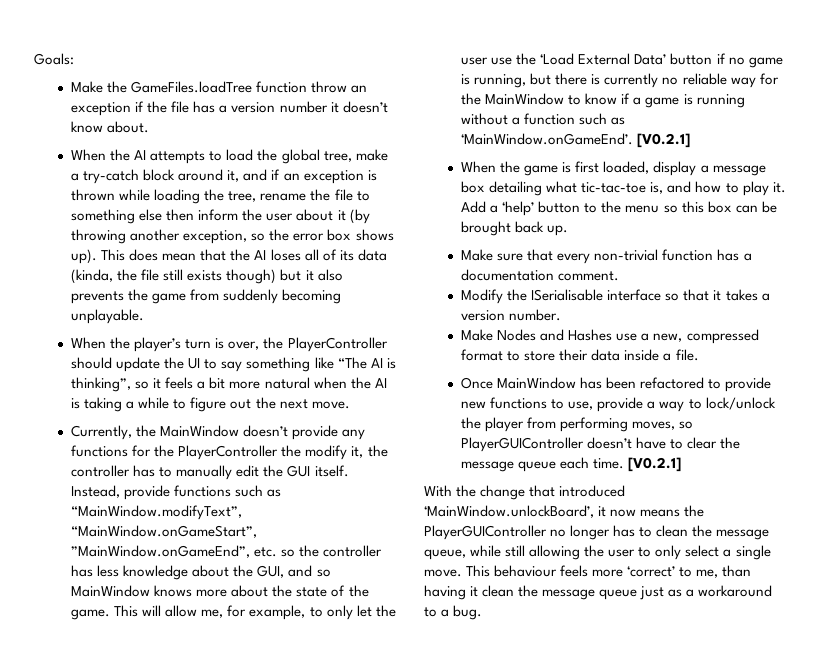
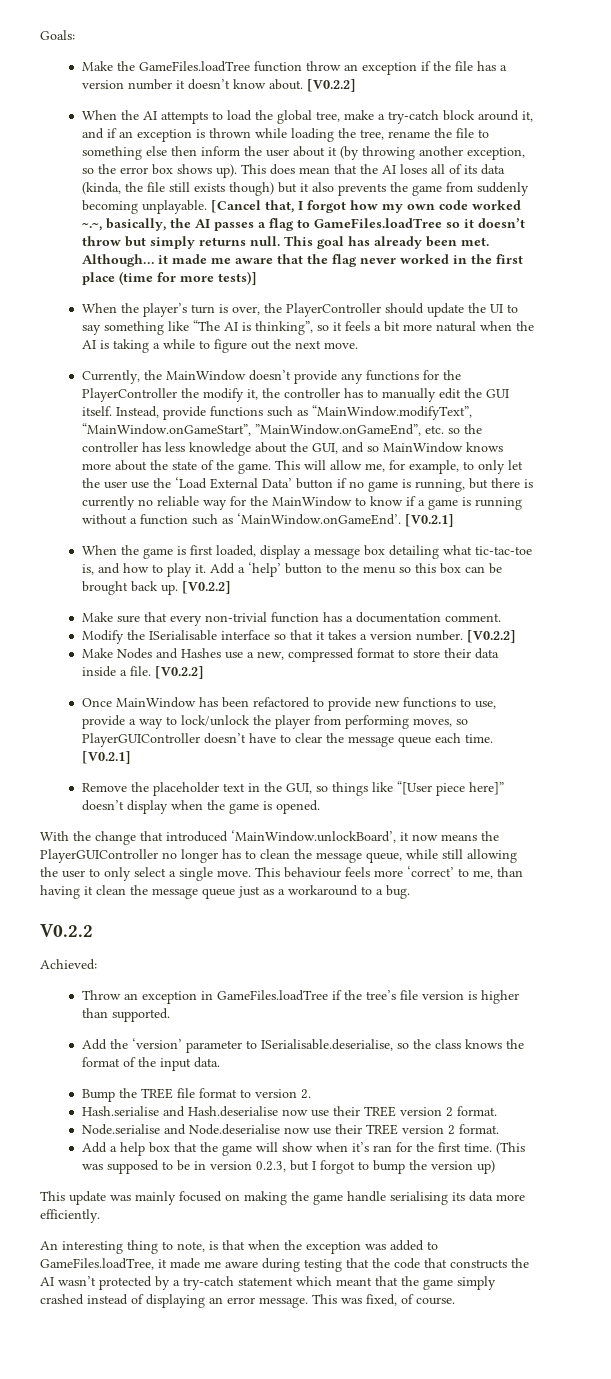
- Make the GameFiles.loadTree function throw an exception if the file has a version number it doesn’t know about.
+ Make the GameFiles.loadTree function throw an exception if the file has a version number it doesn’t know about. [V0.2.2]
+ [Cancel that, I forgot how my own code worked ~.~, basically, the AI passes a flag to GameFiles.loadTree so it doesn’t throw but simply returns null. This goal has already been met. Although… it made me aware that the flag never worked in the first place (time for more tests)]
- Add a ‘help’ button to the menu so this box can be brought back up.
+ Add a ‘help’ button to the menu so this box can be brought back up. [V0.2.2]
- Modify the ISerialisable interface so that it takes a version number.
+ Modify the ISerialisable interface so that it takes a version number. [V0.2.2]
- Make Nodes and Hashes use a new, compressed format to store their data inside a file.
+ Make Nodes and Hashes use a new, compressed format to store their data inside a file. [V0.2.2]
+ Remove the placeholder text in the GUI, so things like “[User piece here]” doesn’t display when the game is opened.
+ V0.2.2
+ Achieved:
+ Throw an exception in GameFiles.loadTree if the tree’s file version is higher than supported.
+ Add the ‘version’ parameter to ISerialisable.deserialise, so the class knows the format of the input data.
+ Bump the TREE file format to version 2.
+ Hash.serialise and Hash.deserialise now use their TREE version 2 format.
+ Node.serialise and Node.deserialise now use their TREE version 2 format.
+ Add a help box that the game will show when it’s ran for the first time. (This was supposed to be in version 0.2.3, but I forgot to bump the version up)
+ This update was mainly focused on making the game handle serialising its data more efficiently.
+ An interesting thing to note, is that when the exception was added to GameFiles.loadTree, it made me aware during testing that the code that constructs the AI wasn’t protected by a try-catch statement which meant that the game simply crashed instead of displaying an error message. This was fixed, of course.

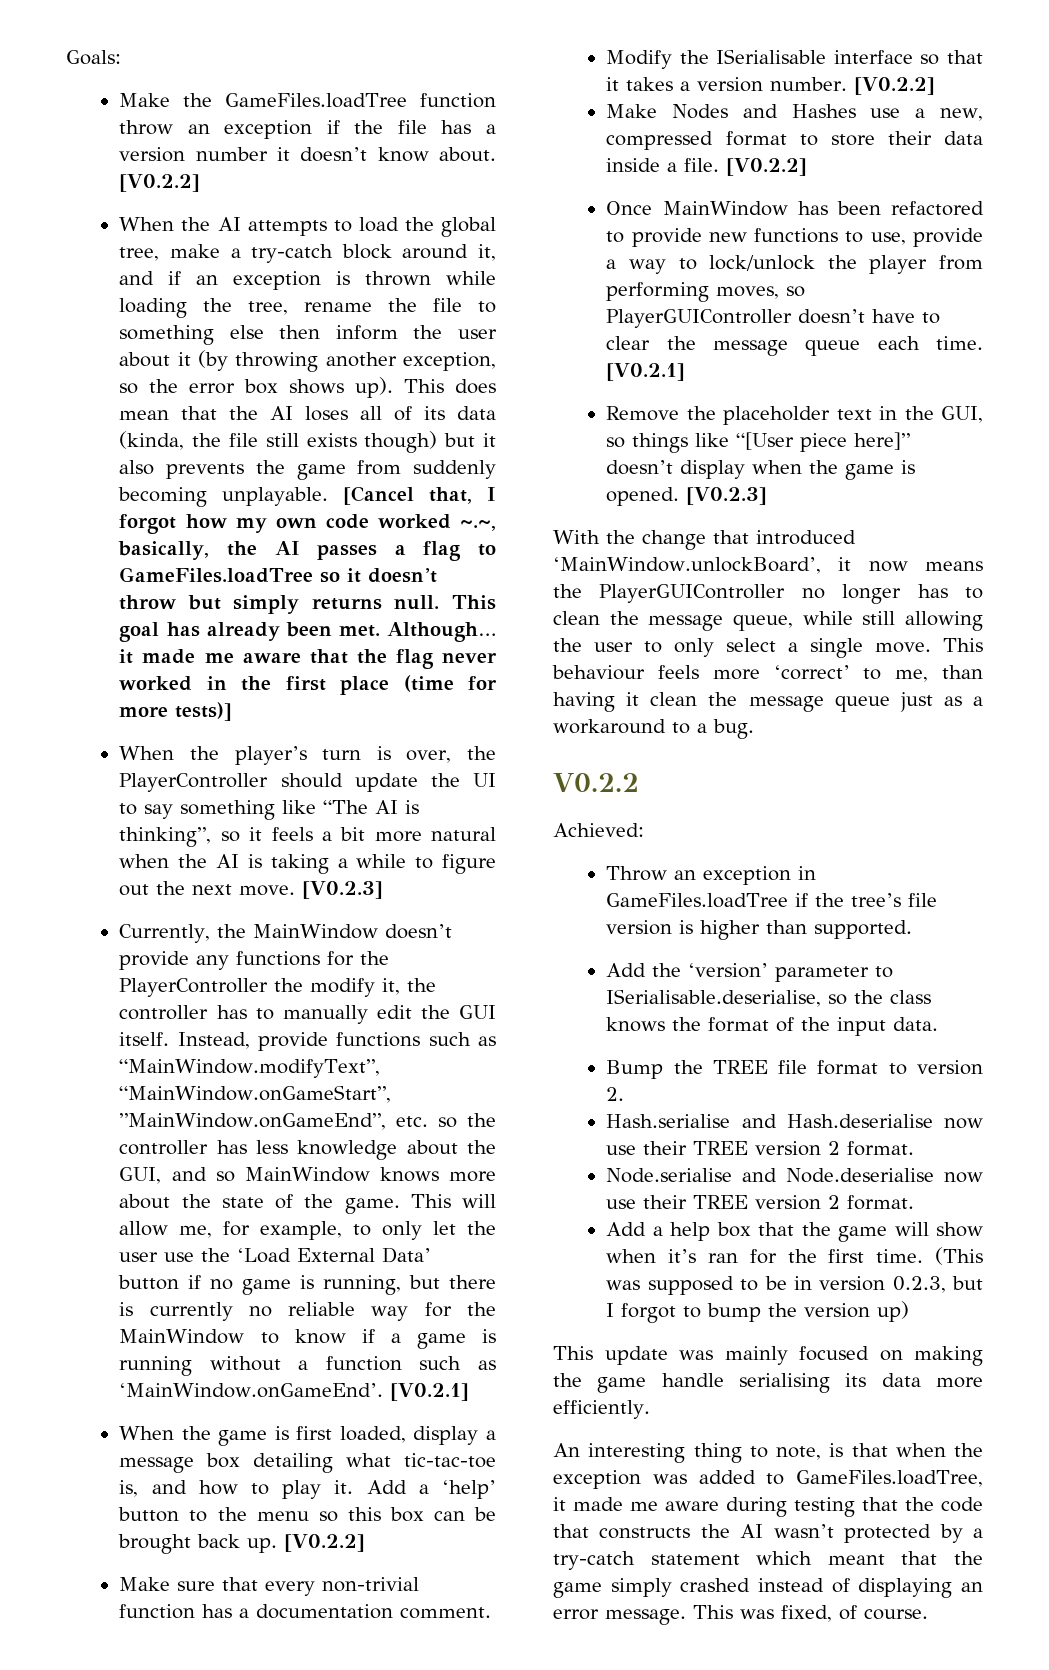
- When the player’s turn is over, the PlayerController should update the UI to say something like “The AI is thinking”, so it feels a bit more natural when the AI is taking a while to figure out the next move.
+ When the player’s turn is over, the PlayerController should update the UI to say something like “The AI is thinking”, so it feels a bit more natural when the AI is taking a while to figure out the next move. [V0.2.3]
- Remove the placeholder text in the GUI, so things like “[User piece here]” doesn’t display when the game is opened.
+ Remove the placeholder text in the GUI, so things like “[User piece here]” doesn’t display when the game is opened. [V0.2.3]

